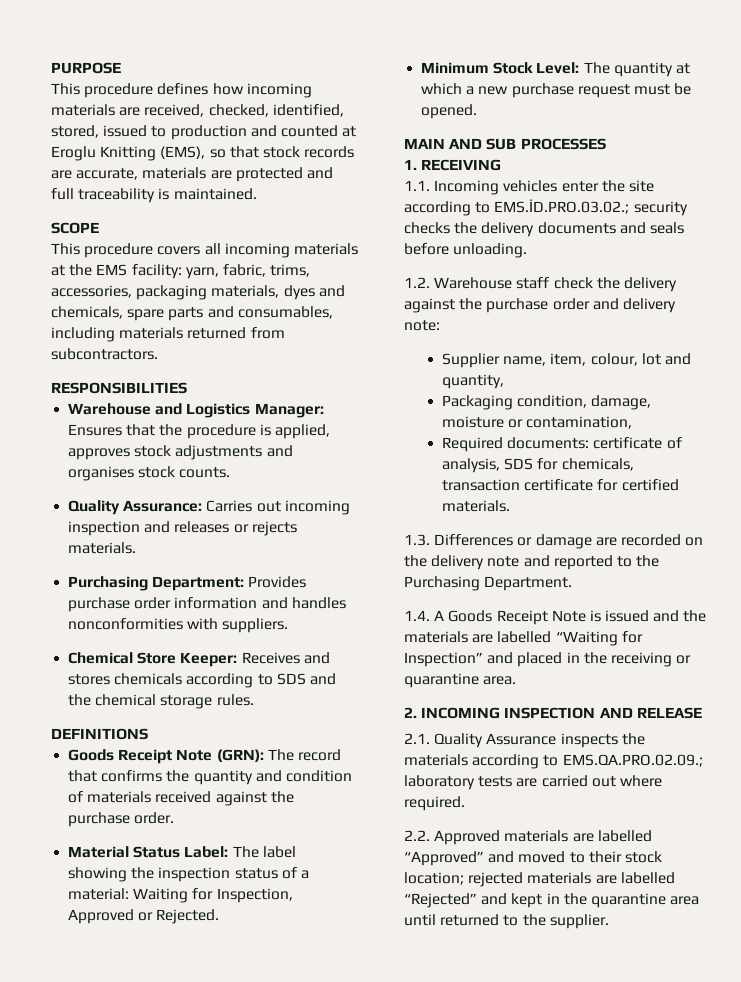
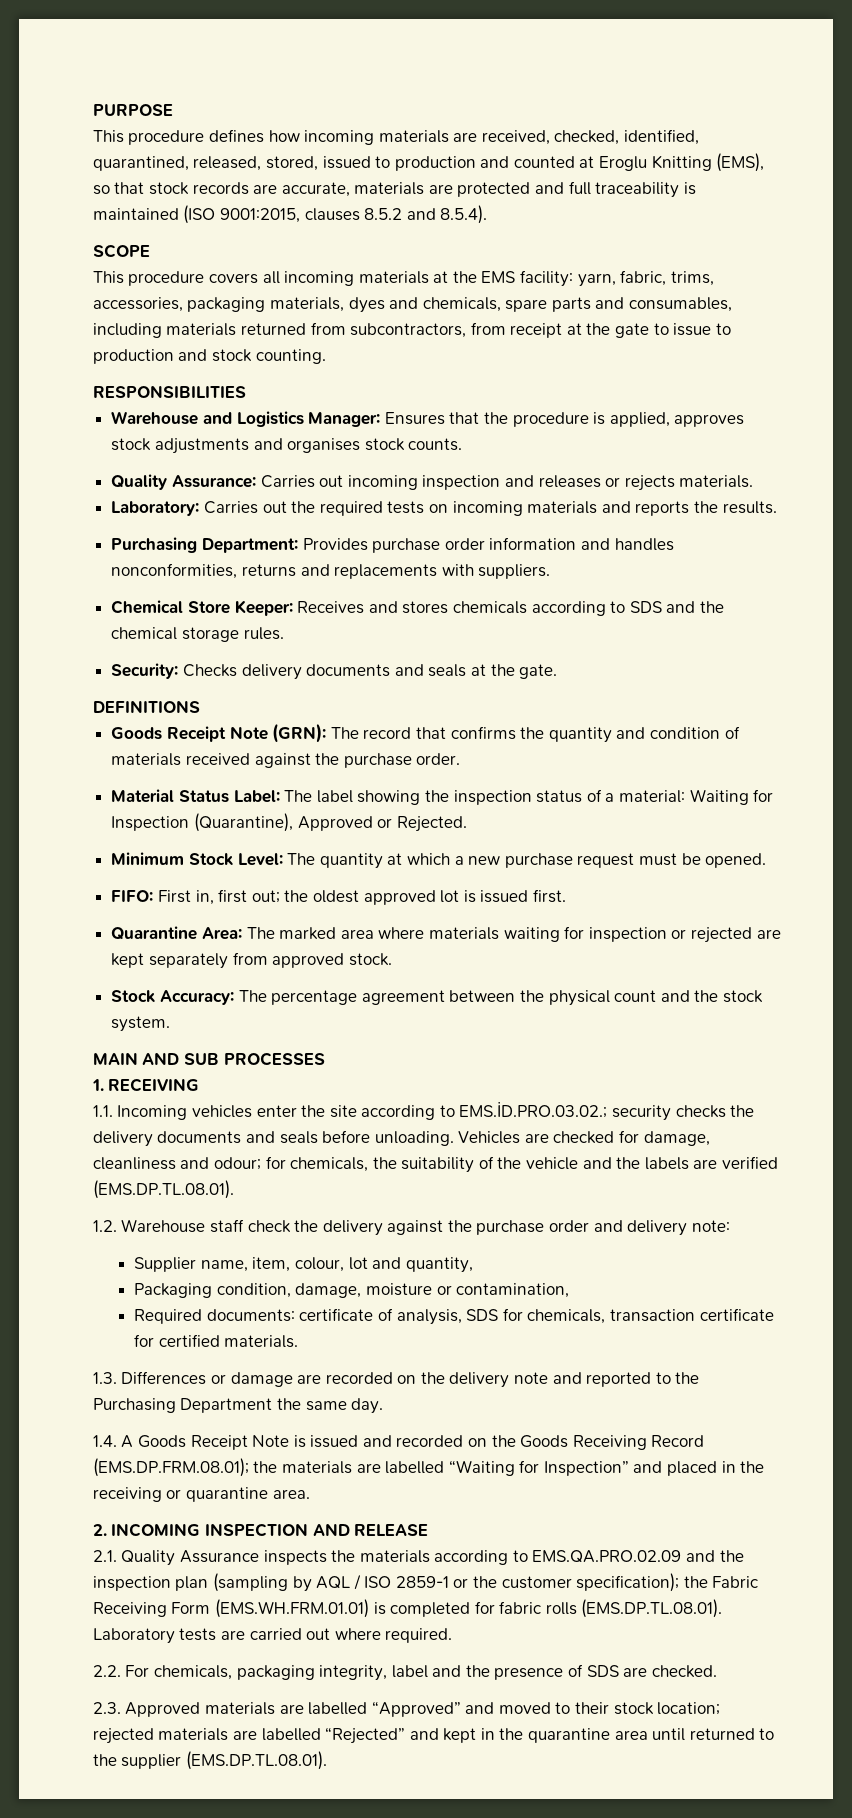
- This procedure defines how incoming materials are received, checked, identified, stored, issued to production and counted at Eroglu Knitting (EMS), so that stock records are accurate, materials are protected and full traceability is maintained.
+ This procedure defines how incoming materials are received, checked, identified, quarantined, released, stored, issued to production and counted at Eroglu Knitting (EMS), so that stock records are accurate, materials are protected and full traceability is maintained (ISO 9001:2015, clauses 8.5.2 and 8.5.4).
- This procedure covers all incoming materials at the EMS facility: yarn, fabric, trims, accessories, packaging materials, dyes and chemicals, spare parts and consumables, including materials returned from subcontractors.
+ This procedure covers all incoming materials at the EMS facility: yarn, fabric, trims, accessories, packaging materials, dyes and chemicals, spare parts and consumables, including materials returned from subcontractors, from receipt at the gate to issue to production and stock counting.
+ Laboratory: Carries out the required tests on incoming materials and reports the results.
- Purchasing Department: Provides purchase order information and handles nonconformities with suppliers.
+ Purchasing Department: Provides purchase order information and handles nonconformities, returns and replacements with suppliers.
+ Security: Checks delivery documents and seals at the gate.
- Material Status Label: The label showing the inspection status of a material: Waiting for Inspection, Approved or Rejected.
+ Material Status Label: The label showing the inspection status of a material: Waiting for Inspection (Quarantine), Approved or Rejected.
+ FIFO: First in, first out; the oldest approved lot is issued first.
+ Quarantine Area: The marked area where materials waiting for inspection or rejected are kept separately from approved stock.
+ Stock Accuracy: The percentage agreement between the physical count and the stock system.
+ Vehicles are checked for damage, cleanliness and odour; for chemicals, the suitability of the vehicle and the labels are verified (EMS.DP.TL.08.01).
- 1.3. Differences or damage are recorded on the delivery note and reported to the Purchasing Department.
+ 1.3. Differences or damage are recorded on the delivery note and reported to the Purchasing Department the same day.
- 1.4. A Goods Receipt Note is issued and the materials are labelled “Waiting for Inspection” and placed in the receiving or quarantine area.
+ 1.4. A Goods Receipt Note is issued and recorded on the Goods Receiving Record (EMS.DP.FRM.08.01); the materials are labelled “Waiting for Inspection” and placed in the receiving or quarantine area.
- 2.1. Quality Assurance inspects the materials according to EMS.QA.PRO.02.09.; laboratory tests are carried out where required.
+ 2.1. Quality Assurance inspects the materials according to EMS.QA.PRO.02.09 and the inspection plan (sampling by AQL / ISO 2859-1 or the customer specification); the Fabric Receiving Form (EMS.WH.FRM.01.01) is completed for fabric rolls (EMS.DP.TL.08.01). Laboratory tests are carried out where required.
- 2.2. Approved materials are labelled “Approved” and moved to their stock location; rejected materials are labelled “Rejected” and kept in the quarantine area until returned to the supplier.
+ 2.2. For chemicals, packaging integrity, label and the presence of SDS are checked.
+ 2.3. Approved materials are labelled “Approved” and moved to their stock location; rejected materials are labelled “Rejected” and kept in the quarantine area until returned to the supplier (EMS.DP.TL.08.01).

